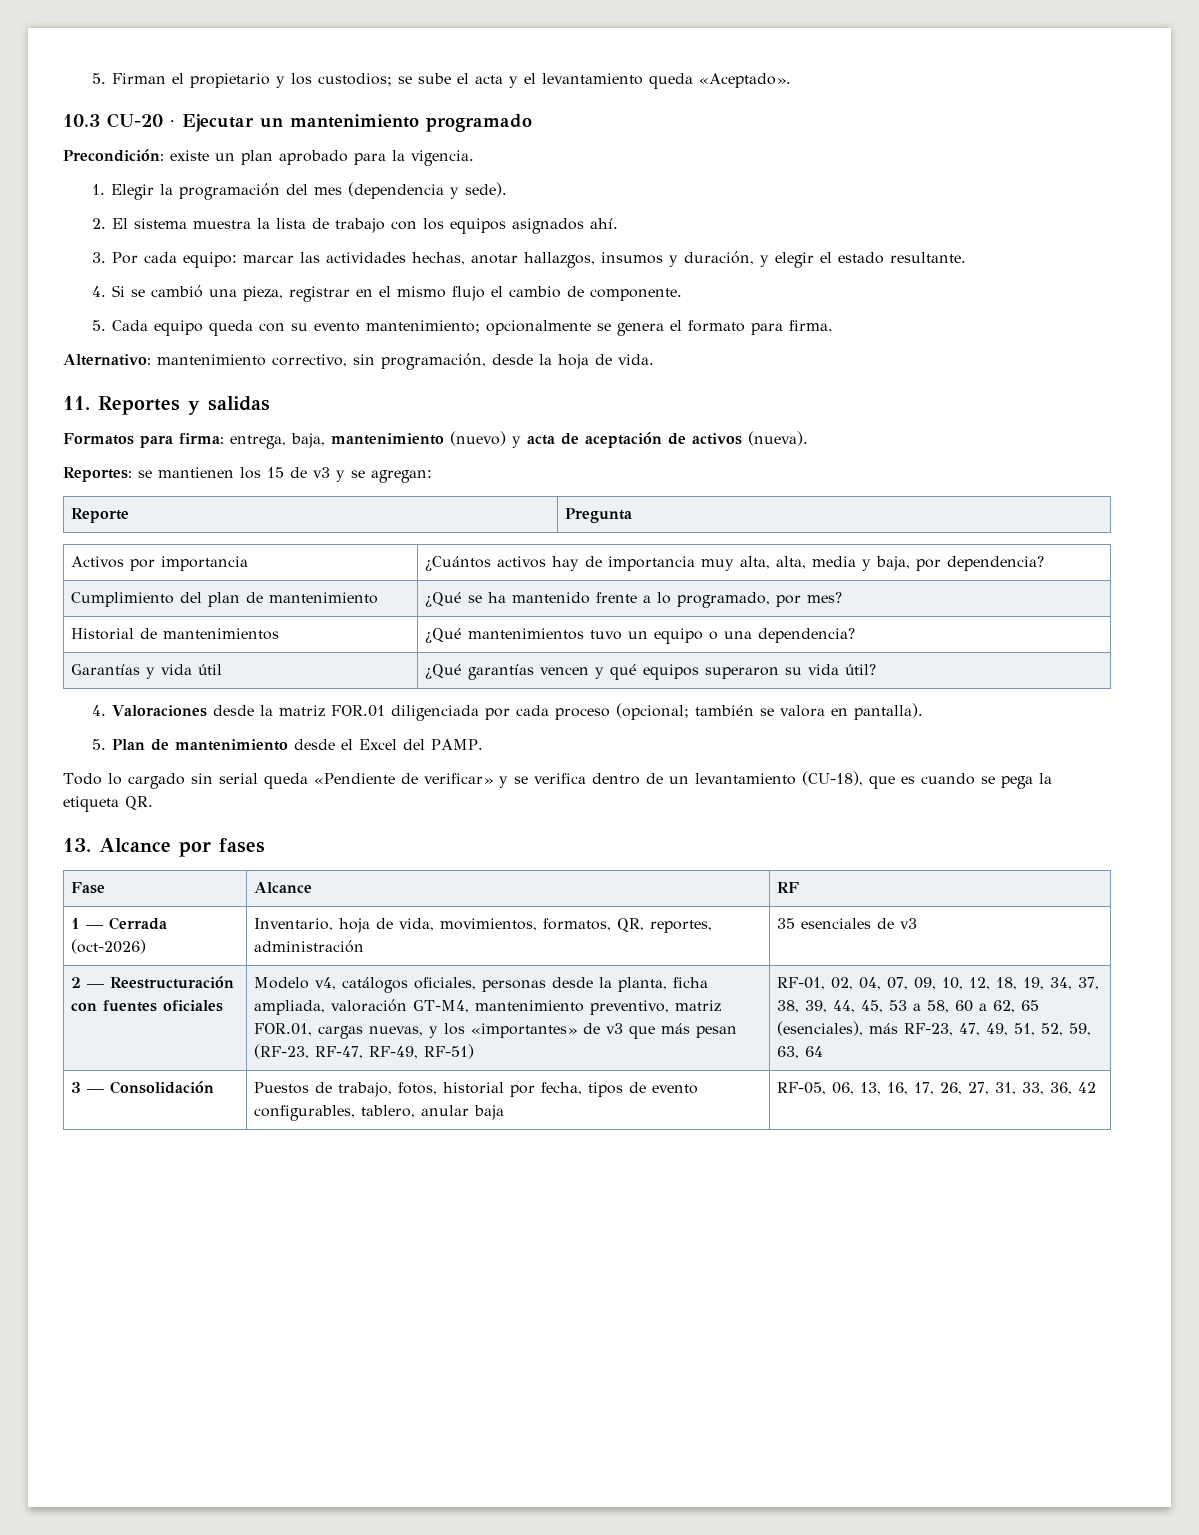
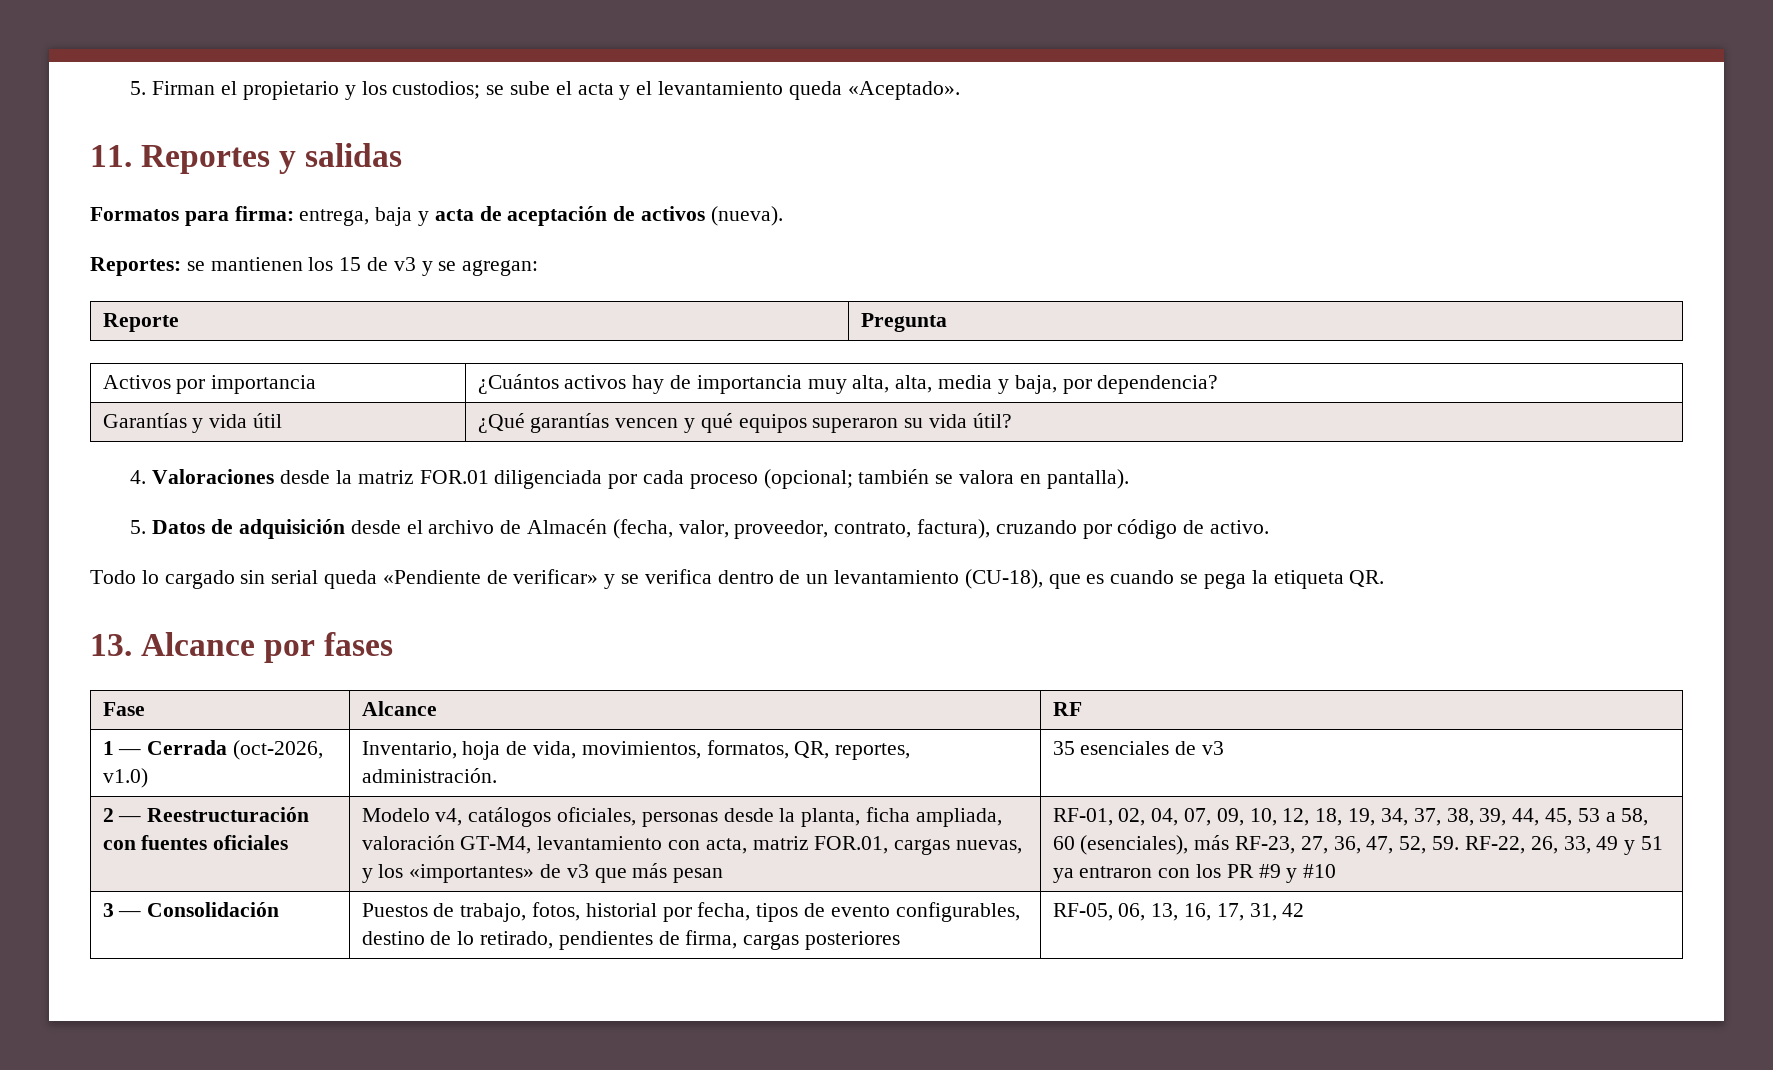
- 10.3 CU-20 · Ejecutar un mantenimiento programado
- Precondición: existe un plan aprobado para la vigencia.
- 1. Elegir la programación del mes (dependencia y sede).
- 2. El sistema muestra la lista de trabajo con los equipos asignados ahí.
- 3. Por cada equipo: marcar las actividades hechas, anotar hallazgos, insumos y duración, y elegir el estado resultante.
- 4. Si se cambió una pieza, registrar en el mismo flujo el cambio de componente.
- 5. Cada equipo queda con su evento mantenimiento; opcionalmente se genera el formato para firma.
- Alternativo: mantenimiento correctivo, sin programación, desde la hoja de vida.
- Formatos para firma: entrega, baja, mantenimiento (nuevo) y acta de aceptación de activos (nueva).
+ Formatos para firma: entrega, baja y acta de aceptación de activos (nueva).
- Cumplimiento del plan de mantenimiento | ¿Qué se ha mantenido frente a lo programado, por mes?
- Historial de mantenimientos | ¿Qué mantenimientos tuvo un equipo o una dependencia?
- 5. Plan de mantenimiento desde el Excel del PAMP.
+ 5. Datos de adquisición desde el archivo de Almacén (fecha, valor, proveedor, contrato, factura), cruzando por código de activo.
- 1 — Cerrada (oct-2026) | Inventario, hoja de vida, movimientos, formatos, QR, reportes, administración | 35 esenciales de v3
+ 1 — Cerrada (oct-2026, v1.0) | Inventario, hoja de vida, movimientos, formatos, QR, reportes, administración. | 35 esenciales de v3
- Modelo v4, catálogos oficiales, personas desde la planta, ficha ampliada, valoración GT-M4, mantenimiento preventivo, matriz FOR.01, cargas nuevas, y los «importantes» de v3 que más pesan (RF-23, RF-47, RF-49, RF-51)
+ Modelo v4, catálogos oficiales, personas desde la planta, ficha ampliada, valoración GT-M4, levantamiento con acta, matriz FOR.01, cargas nuevas, y los «importantes» de v3 que más pesan
- RF-01, 02, 04, 07, 09, 10, 12, 18, 19, 34, 37, 38, 39, 44, 45, 53 a 58, 60 a 62, 65 (esenciales), más RF-23, 47, 49, 51, 52, 59, 63, 64
+ RF-01, 02, 04, 07, 09, 10, 12, 18, 19, 34, 37, 38, 39, 44, 45, 53 a 58, 60 (esenciales), más RF-23, 27, 36, 47, 52, 59. RF-22, 26, 33, 49 y 51 ya entraron con los PR #9 y #10
- 3 — Consolidación | Puestos de trabajo, fotos, historial por fecha, tipos de evento configurables, tablero, anular baja | RF-05, 06, 13, 16, 17, 26, 27, 31, 33, 36, 42
+ 3 — Consolidación | Puestos de trabajo, fotos, historial por fecha, tipos de evento configurables, destino de lo retirado, pendientes de firma, cargas posteriores | RF-05, 06, 13, 16, 17, 31, 42

